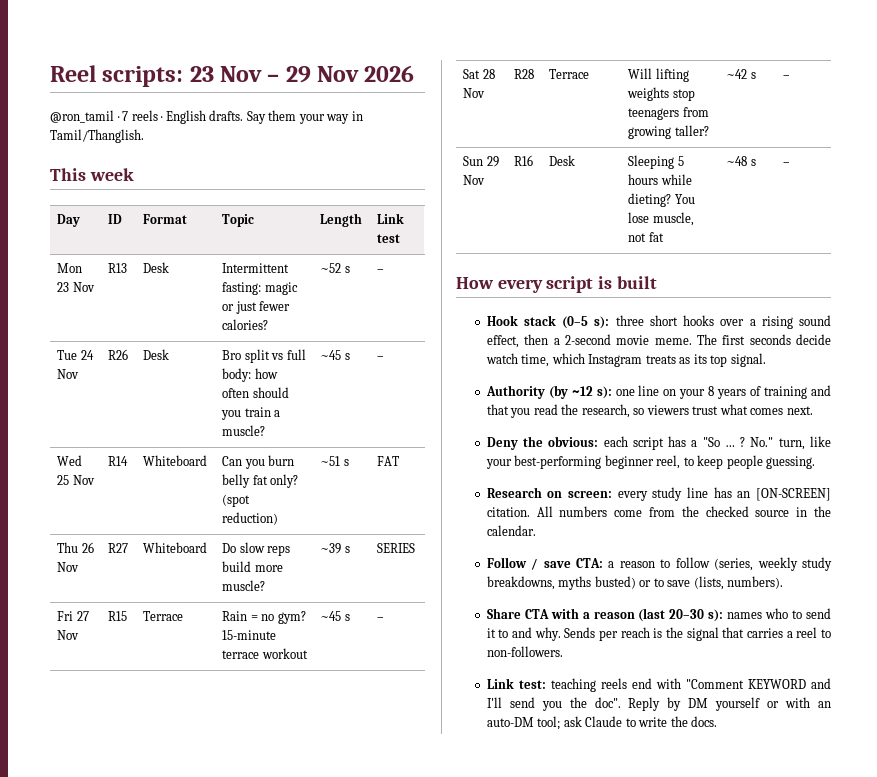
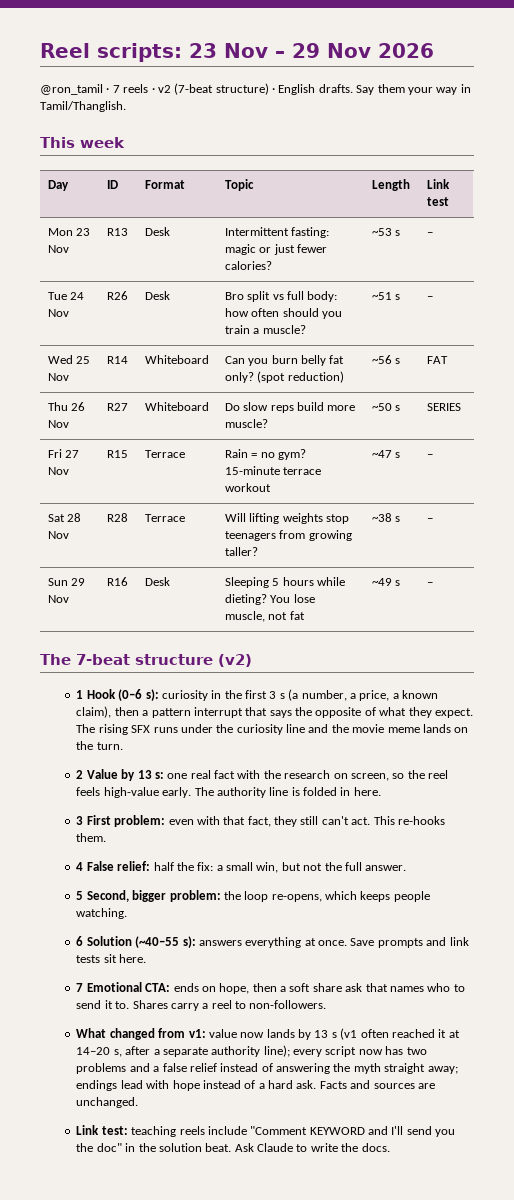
- @ron_tamil · 7 reels · English drafts.
+ @ron_tamil · 7 reels · v2 (7-beat structure) · English drafts.
- Mon 23 Nov | R13 | Desk | Intermittent fasting: magic or just fewer calories? | ~52 s | –
+ Mon 23 Nov | R13 | Desk | Intermittent fasting: magic or just fewer calories? | ~53 s | –
- Tue 24 Nov | R26 | Desk | Bro split vs full body: how often should you train a muscle? | ~45 s | –
+ Tue 24 Nov | R26 | Desk | Bro split vs full body: how often should you train a muscle? | ~51 s | –
- Wed 25 Nov | R14 | Whiteboard | Can you burn belly fat only? (spot reduction) | ~51 s | FAT
+ Wed 25 Nov | R14 | Whiteboard | Can you burn belly fat only? (spot reduction) | ~56 s | FAT
- Thu 26 Nov | R27 | Whiteboard | Do slow reps build more muscle? | ~39 s | SERIES
+ Thu 26 Nov | R27 | Whiteboard | Do slow reps build more muscle? | ~50 s | SERIES
- Fri 27 Nov | R15 | Terrace | Rain = no gym? 15-minute terrace workout | ~45 s | –
+ Fri 27 Nov | R15 | Terrace | Rain = no gym? 15-minute terrace workout | ~47 s | –
- Sat 28 Nov | R28 | Terrace | Will lifting weights stop teenagers from growing taller? | ~42 s | –
+ Sat 28 Nov | R28 | Terrace | Will lifting weights stop teenagers from growing taller? | ~38 s | –
- Sun 29 Nov | R16 | Desk | Sleeping 5 hours while dieting? You lose muscle, not fat | ~48 s | –
- How every script is built
- Hook stack (0–5 s): three short hooks over a rising sound effect, then a 2-second movie meme. The first seconds decide watch time, which Instagram treats as its top signal.
- Authority (by ~12 s): one line on your 8 years of training and that you read the research, so viewers trust what comes next.
- Deny the obvious: each script has a "So … ? No." turn, like your best-performing beginner reel, to keep people guessing.
- Research on screen: every study line has an [ON-SCREEN] citation. All numbers come from the checked source in the calendar.
- Follow / save CTA: a reason to follow (series, weekly study breakdowns, myths busted) or to save (lists, numbers).
- Share CTA with a reason (last 20–30 s): names who to send it to and why. Sends per reach is the signal that carries a reel to non-followers.
+ Sun 29 Nov | R16 | Desk | Sleeping 5 hours while dieting? You lose muscle, not fat | ~49 s | –
+ The 7-beat structure (v2)
+ 1 Hook (0–6 s): curiosity in the first 3 s (a number, a price, a known claim), then a pattern interrupt that says the opposite of what they expect. The rising SFX runs under the curiosity line and the movie meme lands on the turn.
+ 2 Value by 13 s: one real fact with the research on screen, so the reel feels high-value early. The authority line is folded in here.
+ 3 First problem: even with that fact, they still can't act. This re-hooks them.
+ 4 False relief: half the fix: a small win, but not the full answer.
+ 5 Second, bigger problem: the loop re-opens, which keeps people watching.
+ 6 Solution (~40–55 s): answers everything at once. Save prompts and link tests sit here.
+ 7 Emotional CTA: ends on hope, then a soft share ask that names who to send it to. Shares carry a reel to non-followers.
+ What changed from v1: value now lands by 13 s (v1 often reached it at 14–20 s, after a separate authority line); every script now has two problems and a false relief instead of answering the myth straight away; endings lead with hope instead of a hard ask. Facts and sources are unchanged.
- Link test: teaching reels end with "Comment KEYWORD and I'll send you the doc". Reply by DM yourself or with an auto-DM tool; ask Claude to write the docs.
+ Link test: teaching reels include "Comment KEYWORD and I'll send you the doc" in the solution beat. Ask Claude to write the docs.

